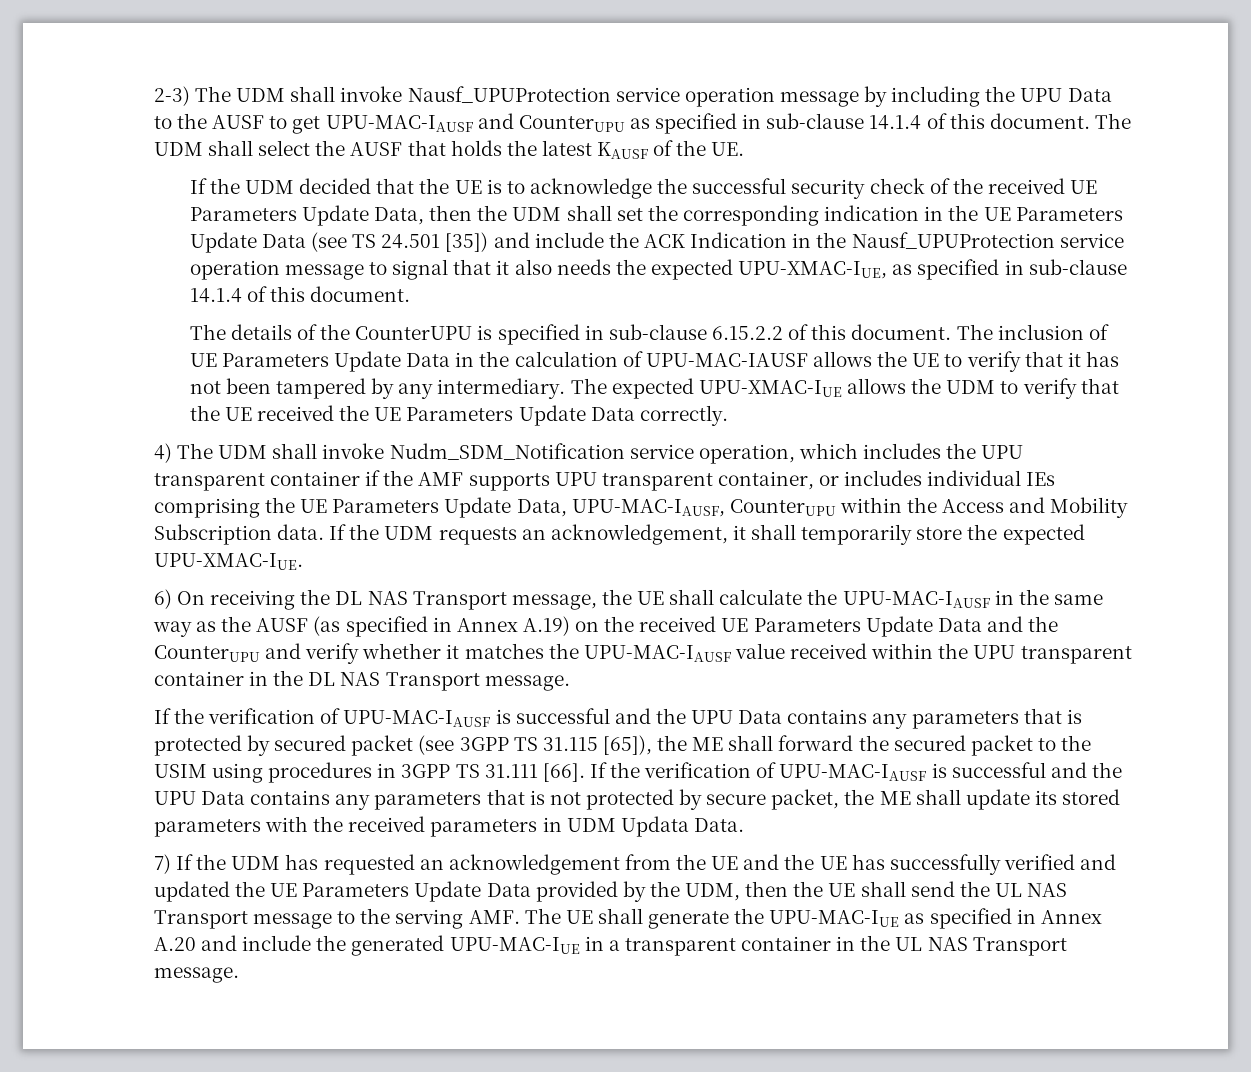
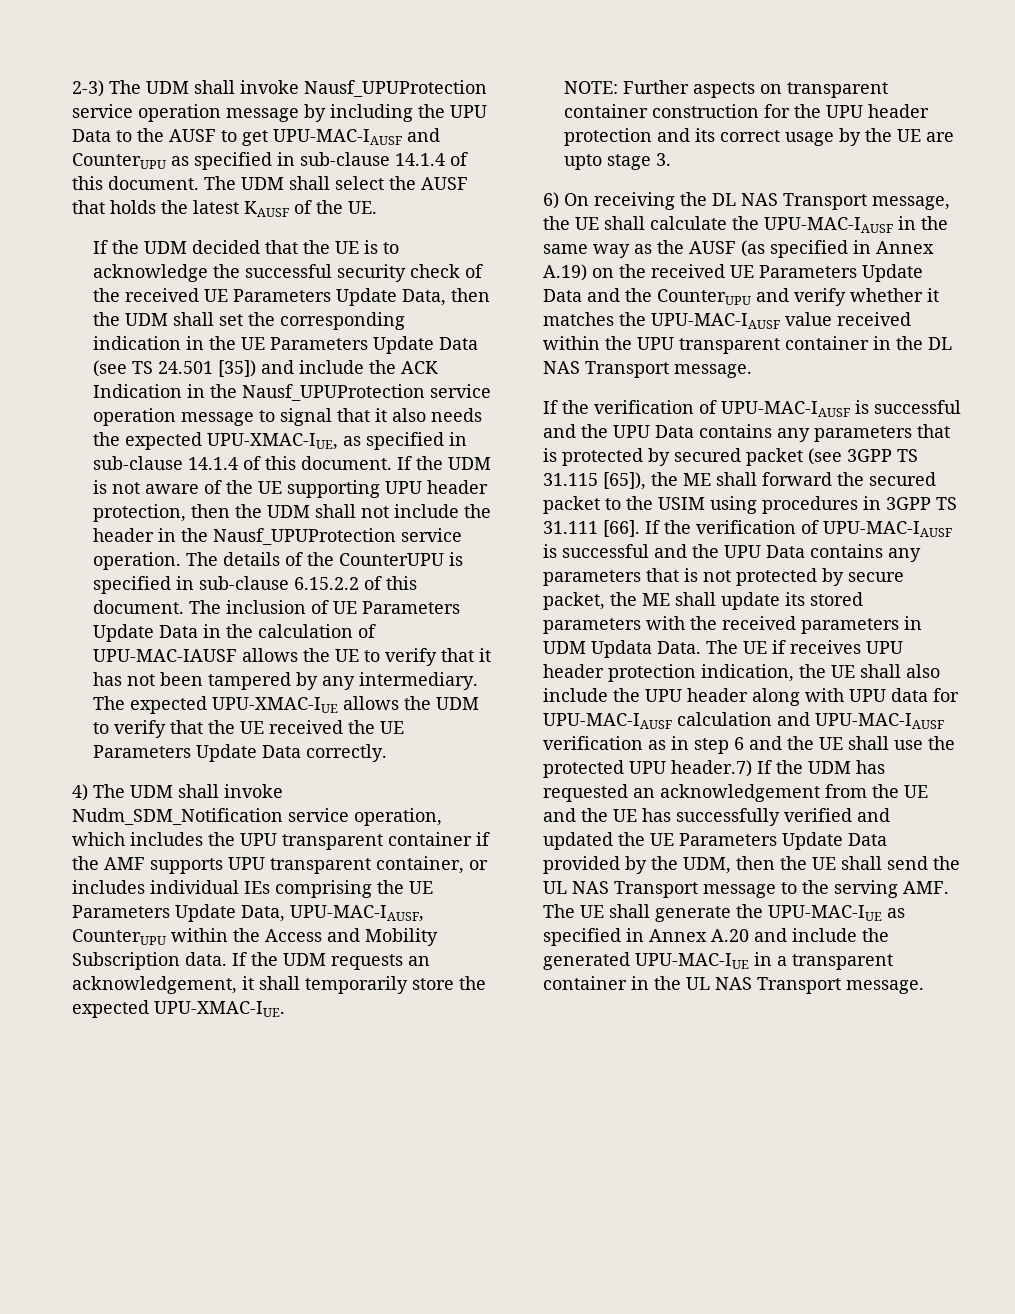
- If the UDM decided that the UE is to acknowledge the successful security check of the received UE Parameters Update Data, then the UDM shall set the corresponding indication in the UE Parameters Update Data (see TS 24.501 [35]) and include the ACK Indication in the Nausf_UPUProtection service operation message to signal that it also needs the expected UPU-XMAC-IUE, as specified in sub-clause 14.1.4 of this document.
- The details of the CounterUPU is specified in sub-clause 6.15.2.2 of this document.
+ If the UDM decided that the UE is to acknowledge the successful security check of the received UE Parameters Update Data, then the UDM shall set the corresponding indication in the UE Parameters Update Data (see TS 24.501 [35]) and include the ACK Indication in the Nausf_UPUProtection service operation message to signal that it also needs the expected UPU-XMAC-IUE, as specified in sub-clause 14.1.4 of this document. If the UDM is not aware of the UE supporting UPU header protection, then the UDM shall not include the header in the Nausf_UPUProtection service operation. The details of the CounterUPU is specified in sub-clause 6.15.2.2 of this document.
+ NOTE: Further aspects on transparent container construction for the UPU header protection and its correct usage by the UE are upto stage 3.
- If the verification of UPU-MAC-IAUSF is successful and the UPU Data contains any parameters that is not protected by secure packet, the ME shall update its stored parameters with the received parameters in UDM Updata Data.
- 7) If the UDM has requested an acknowledgement from the UE and the UE has successfully verified and updated the UE Parameters Update Data provided by the UDM, then the UE shall send the UL NAS Transport message to the serving AMF. The UE shall generate the UPU-MAC-IUE as specified in Annex A.20 and include the generated UPU-MAC-IUE in a transparent container in the UL NAS Transport message.
+ If the verification of UPU-MAC-IAUSF is successful and the UPU Data contains any parameters that is not protected by secure packet, the ME shall update its stored parameters with the received parameters in UDM Updata Data. The UE if receives UPU header protection indication, the UE shall also include the UPU header along with UPU data for UPU-MAC-IAUSF calculation and UPU-MAC-IAUSF verification as in step 6 and the UE shall use the protected UPU header.7) If the UDM has requested an acknowledgement from the UE and the UE has successfully verified and updated the UE Parameters Update Data provided by the UDM, then the UE shall send the UL NAS Transport message to the serving AMF. The UE shall generate the UPU-MAC-IUE as specified in Annex A.20 and include the generated UPU-MAC-IUE in a transparent container in the UL NAS Transport message.

